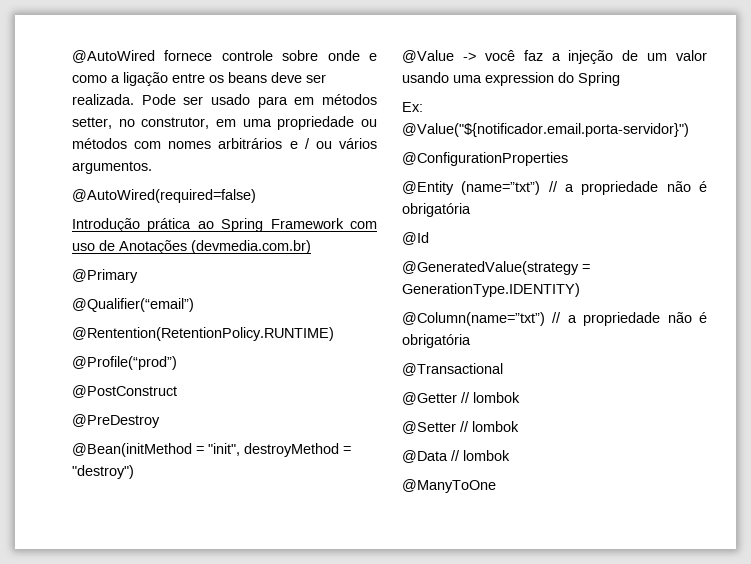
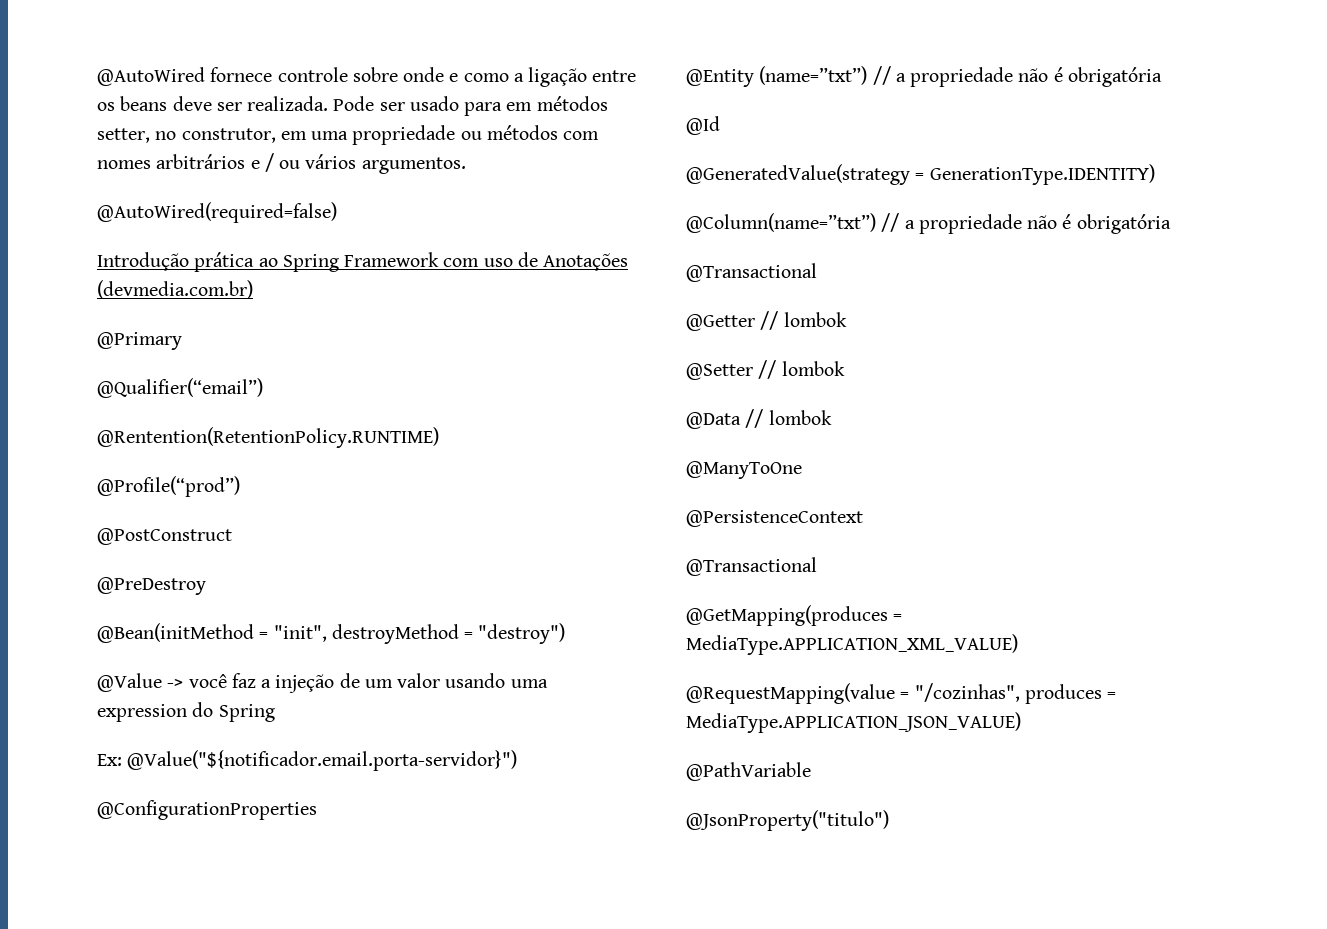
+ @PersistenceContext
+ @Transactional
+ @GetMapping(produces = MediaType.APPLICATION_XML_VALUE)
+ @RequestMapping(value = "/cozinhas", produces = MediaType.APPLICATION_JSON_VALUE)
+ @PathVariable
+ @JsonProperty("titulo")

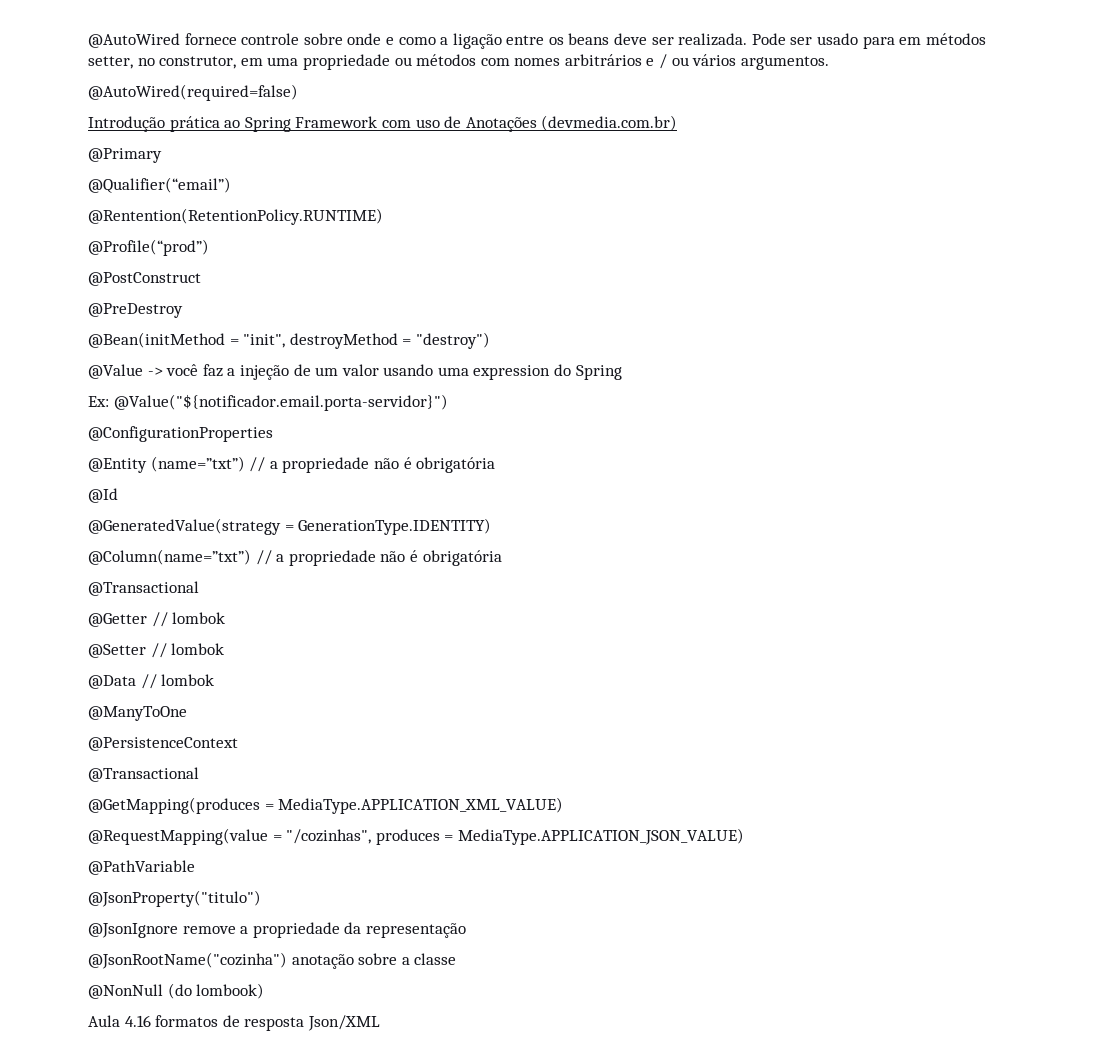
+ @JsonIgnore remove a propriedade da representação
+ @JsonRootName("cozinha") anotação sobre a classe
+ @NonNull (do lombook)
+ Aula 4.16 formatos de resposta Json/XML

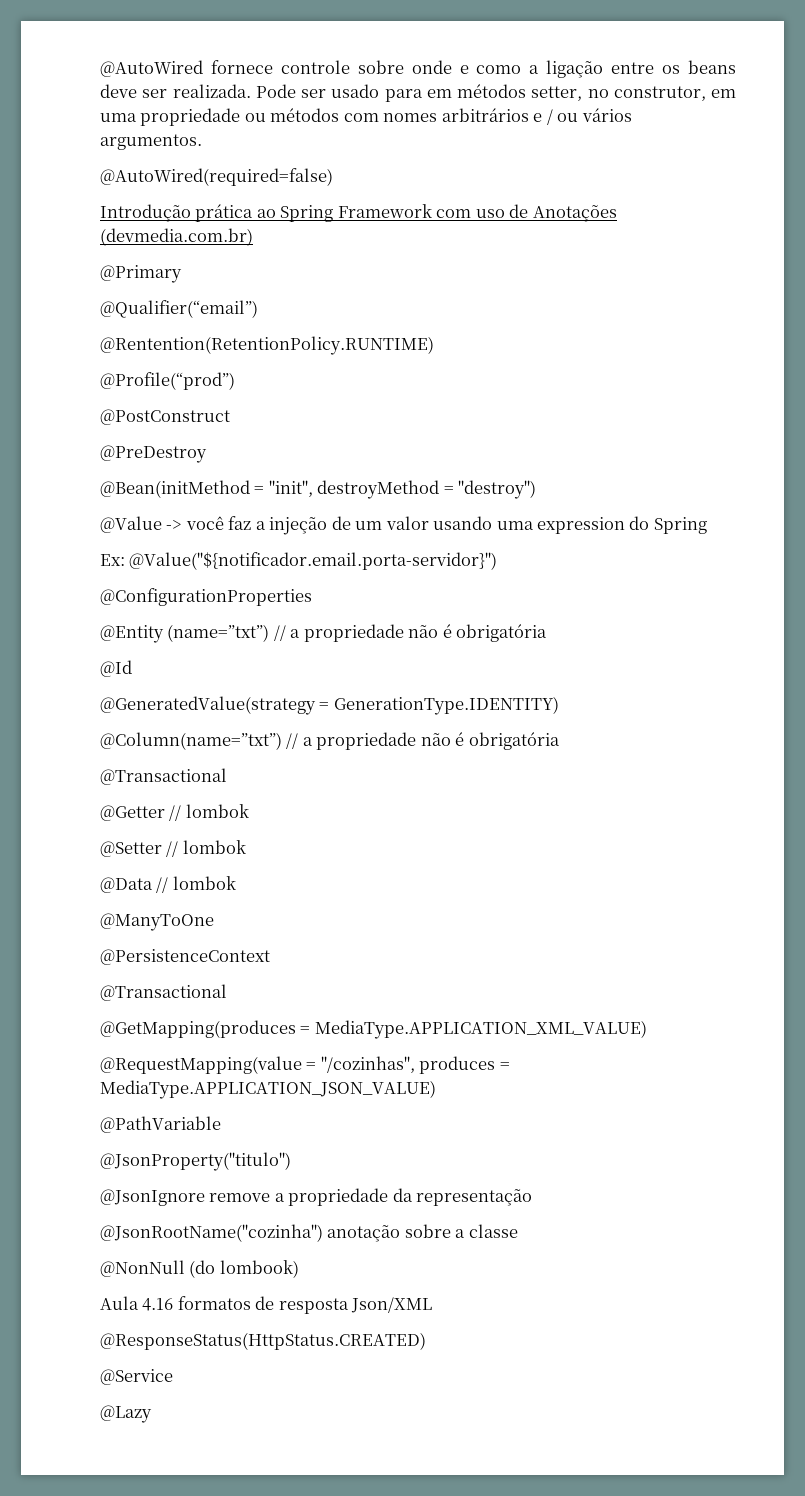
+ @ResponseStatus(HttpStatus.CREATED)
+ @Service
+ @Lazy

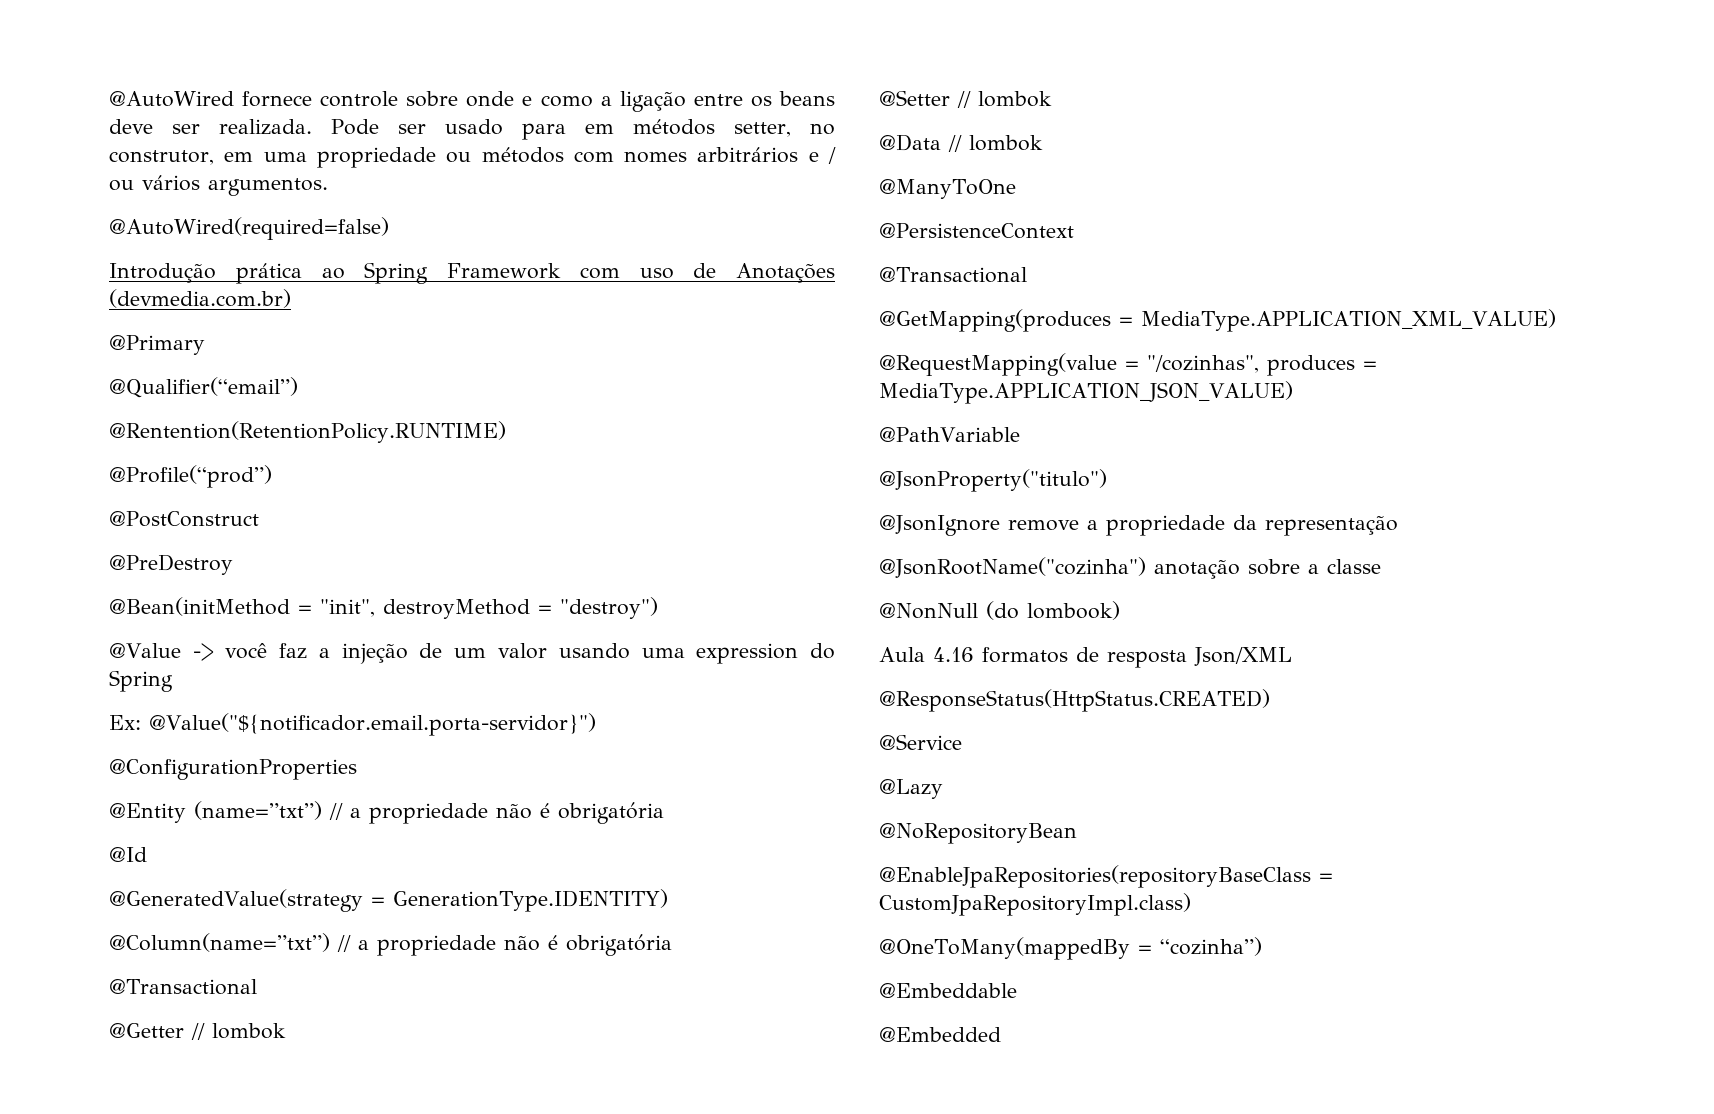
+ @NoRepositoryBean
+ @EnableJpaRepositories(repositoryBaseClass = CustomJpaRepositoryImpl.class)
+ @OneToMany(mappedBy = “cozinha”)
+ @Embeddable
+ @Embedded

